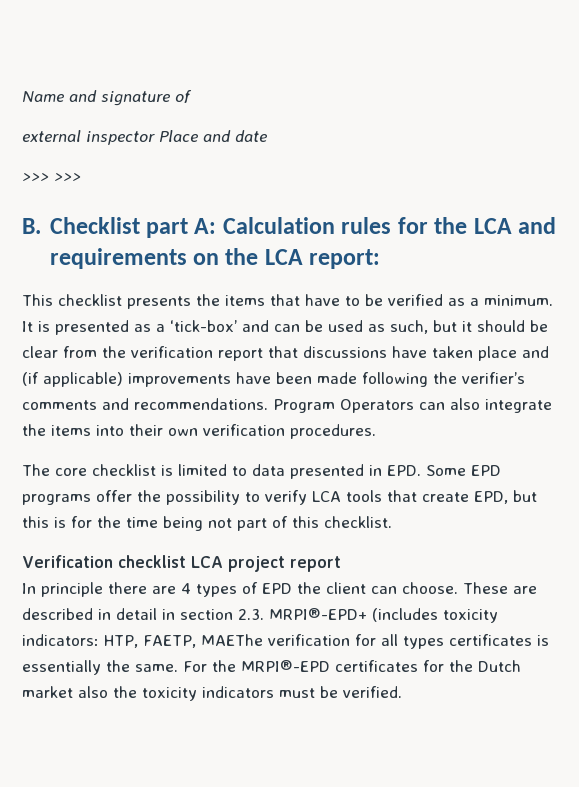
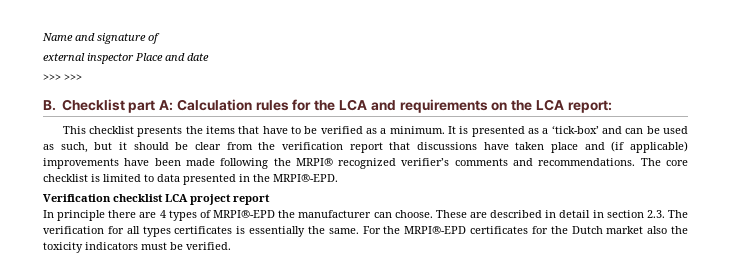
- It is presented as a ‘tick-box’ and can be used as such, but it should be clear from the verification report that discussions have taken place and (if applicable) improvements have been made following the verifier’s comments and recommendations. Program Operators can also integrate the items into their own verification procedures.
- The core checklist is limited to data presented in EPD. Some EPD programs offer the possibility to verify LCA tools that create EPD, but this is for the time being not part of this checklist.
+ It is presented as a ‘tick-box’ and can be used as such, but it should be clear from the verification report that discussions have taken place and (if applicable) improvements have been made following the MRPI® recognized verifier’s comments and recommendations. The core checklist is limited to data presented in the MRPI®-EPD.
- In principle there are 4 types of EPD the client can choose.
+ In principle there are 4 types of MRPI®-EPD the manufacturer can choose.
- These are described in detail in section 2.3. MRPI®-EPD+ (includes toxicity indicators: HTP, FAETP, MAEThe verification for all types certificates is essentially the same.
+ These are described in detail in section 2.3. The verification for all types certificates is essentially the same.

